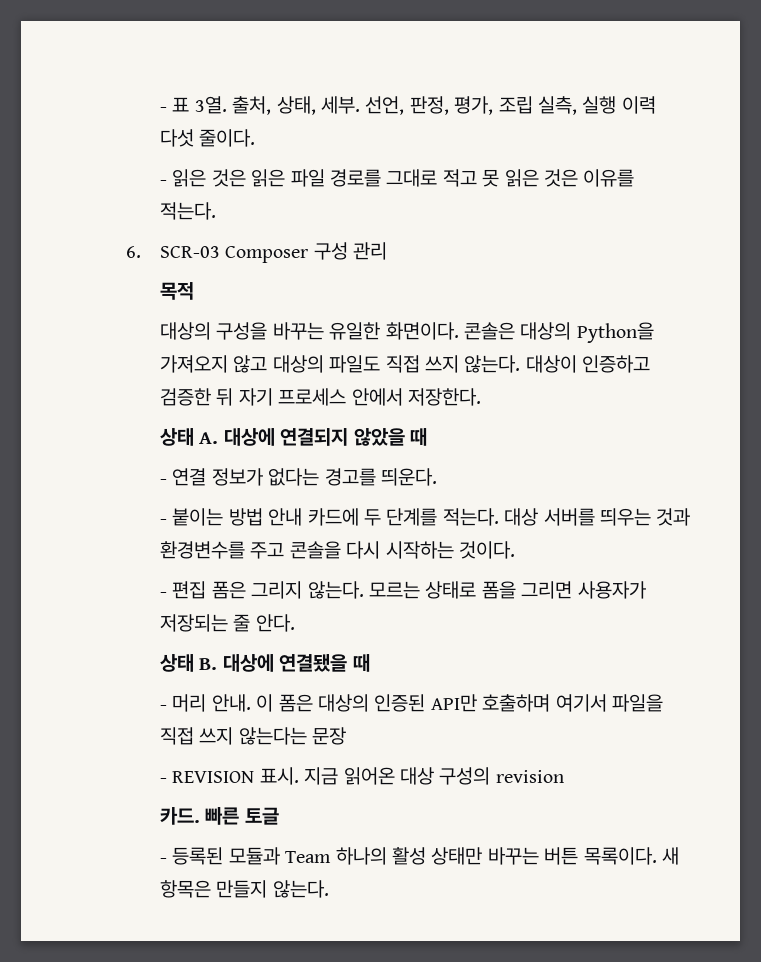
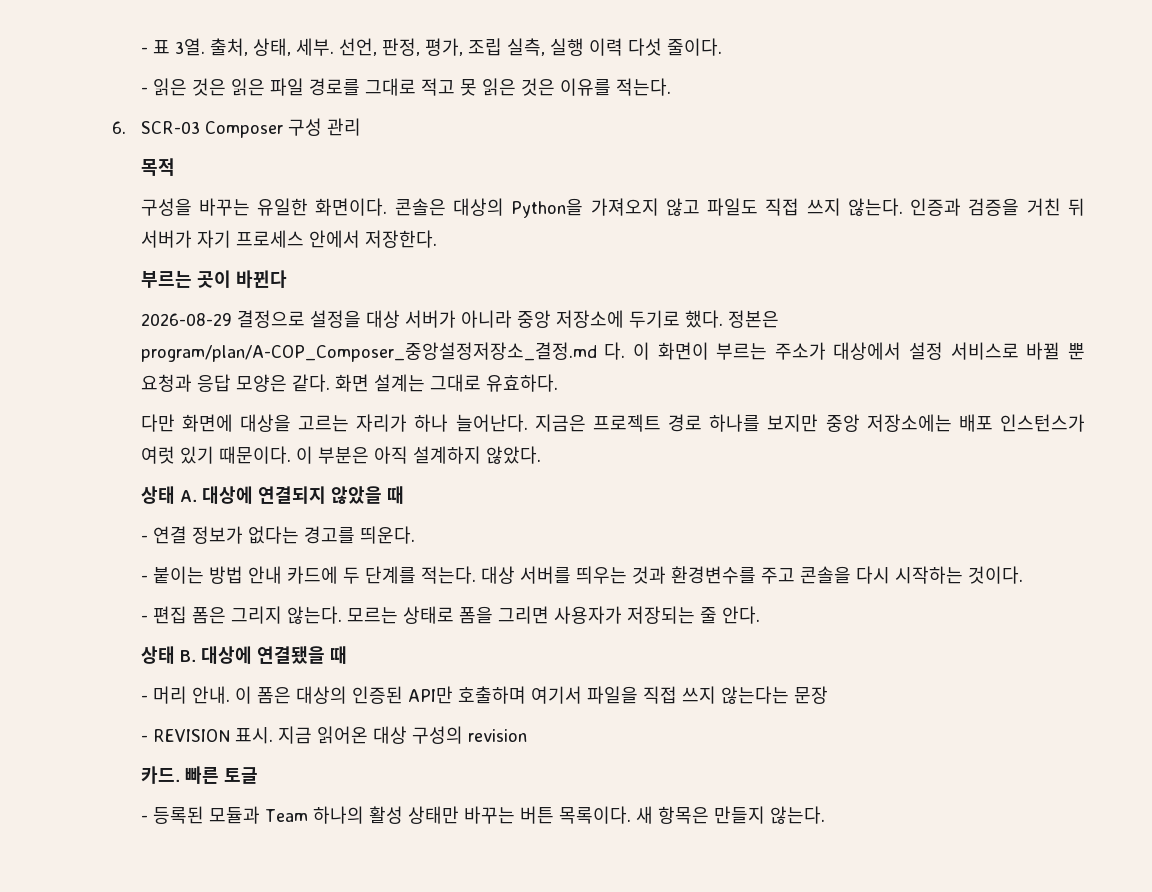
- 대상의 구성을 바꾸는 유일한 화면이다.
+ 구성을 바꾸는 유일한 화면이다.
- 콘솔은 대상의 Python을 가져오지 않고 대상의 파일도 직접 쓰지 않는다.
+ 콘솔은 대상의 Python을 가져오지 않고 파일도 직접 쓰지 않는다.
- 대상이 인증하고 검증한 뒤 자기 프로세스 안에서 저장한다.
+ 인증과 검증을 거친 뒤 서버가 자기 프로세스 안에서 저장한다.
+ 부르는 곳이 바뀐다
+ 2026-08-29 결정으로 설정을 대상 서버가 아니라 중앙 저장소에 두기로 했다. 정본은 program/plan/A-COP_Composer_중앙설정저장소_결정.md 다. 이 화면이 부르는 주소가 대상에서 설정 서비스로 바뀔 뿐 요청과 응답 모양은 같다. 화면 설계는 그대로 유효하다.
+ 다만 화면에 대상을 고르는 자리가 하나 늘어난다. 지금은 프로젝트 경로 하나를 보지만 중앙 저장소에는 배포 인스턴스가 여럿 있기 때문이다. 이 부분은 아직 설계하지 않았다.

